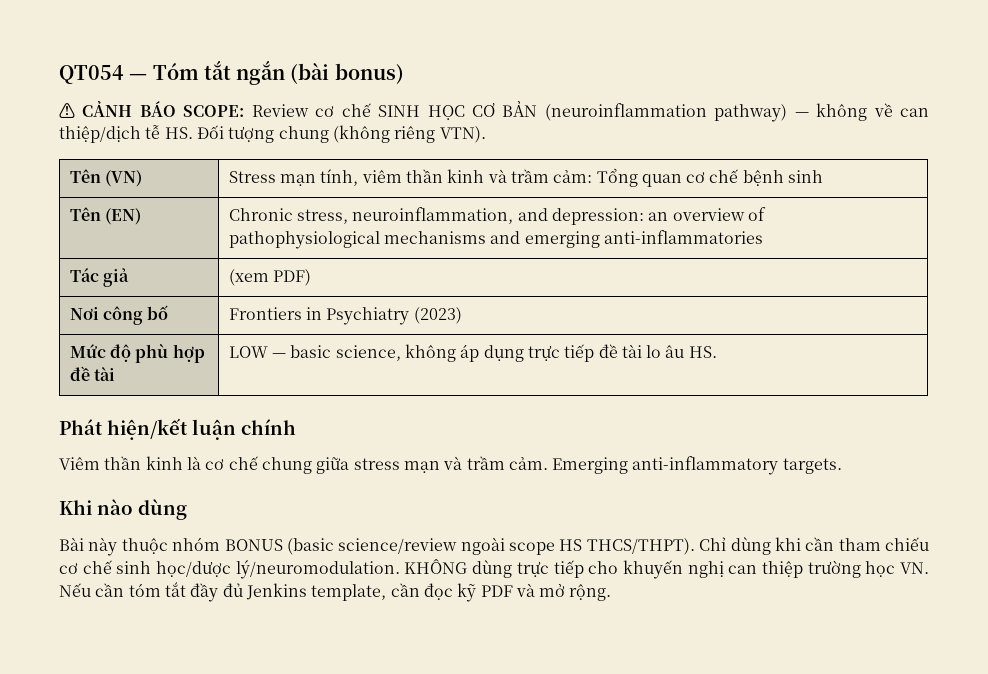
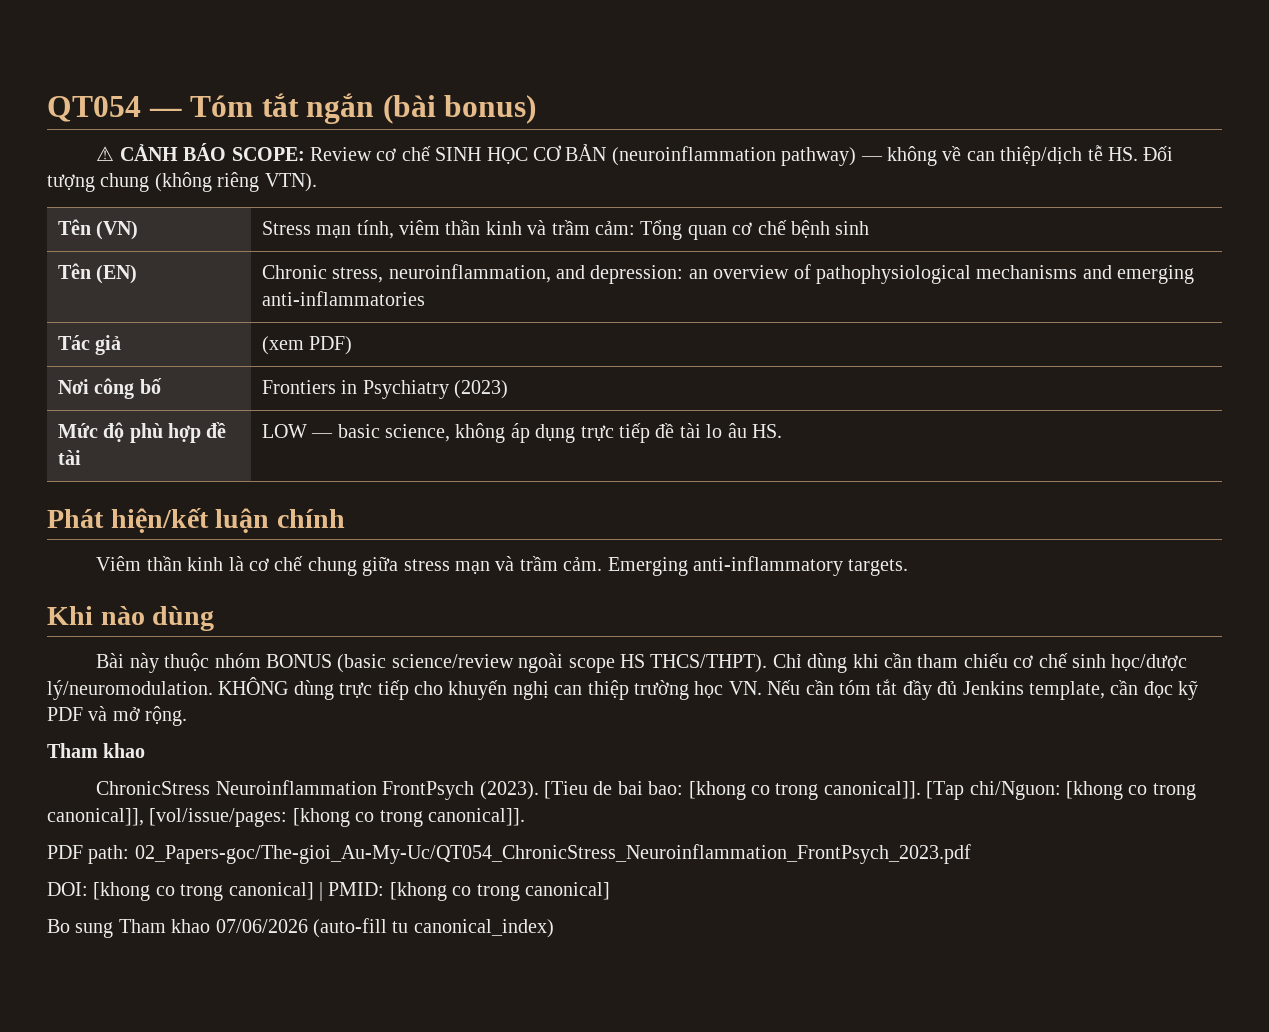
  KHÔNG dùng trực tiếp cho khuyến nghị can thiệp trường học VN. Nếu cần tóm tắt đầy đủ Jenkins template, cần đọc kỹ PDF và mở rộng.
+ Tham khao
+ ChronicStress Neuroinflammation FrontPsych (2023). [Tieu de bai bao: [khong co trong canonical]]. [Tap chi/Nguon: [khong co trong canonical]], [vol/issue/pages: [khong co trong canonical]].
+ PDF path: 02_Papers-goc/The-gioi_Au-My-Uc/QT054_ChronicStress_Neuroinflammation_FrontPsych_2023.pdf
+ DOI: [khong co trong canonical] | PMID: [khong co trong canonical]
+ Bo sung Tham khao 07/06/2026 (auto-fill tu canonical_index)

